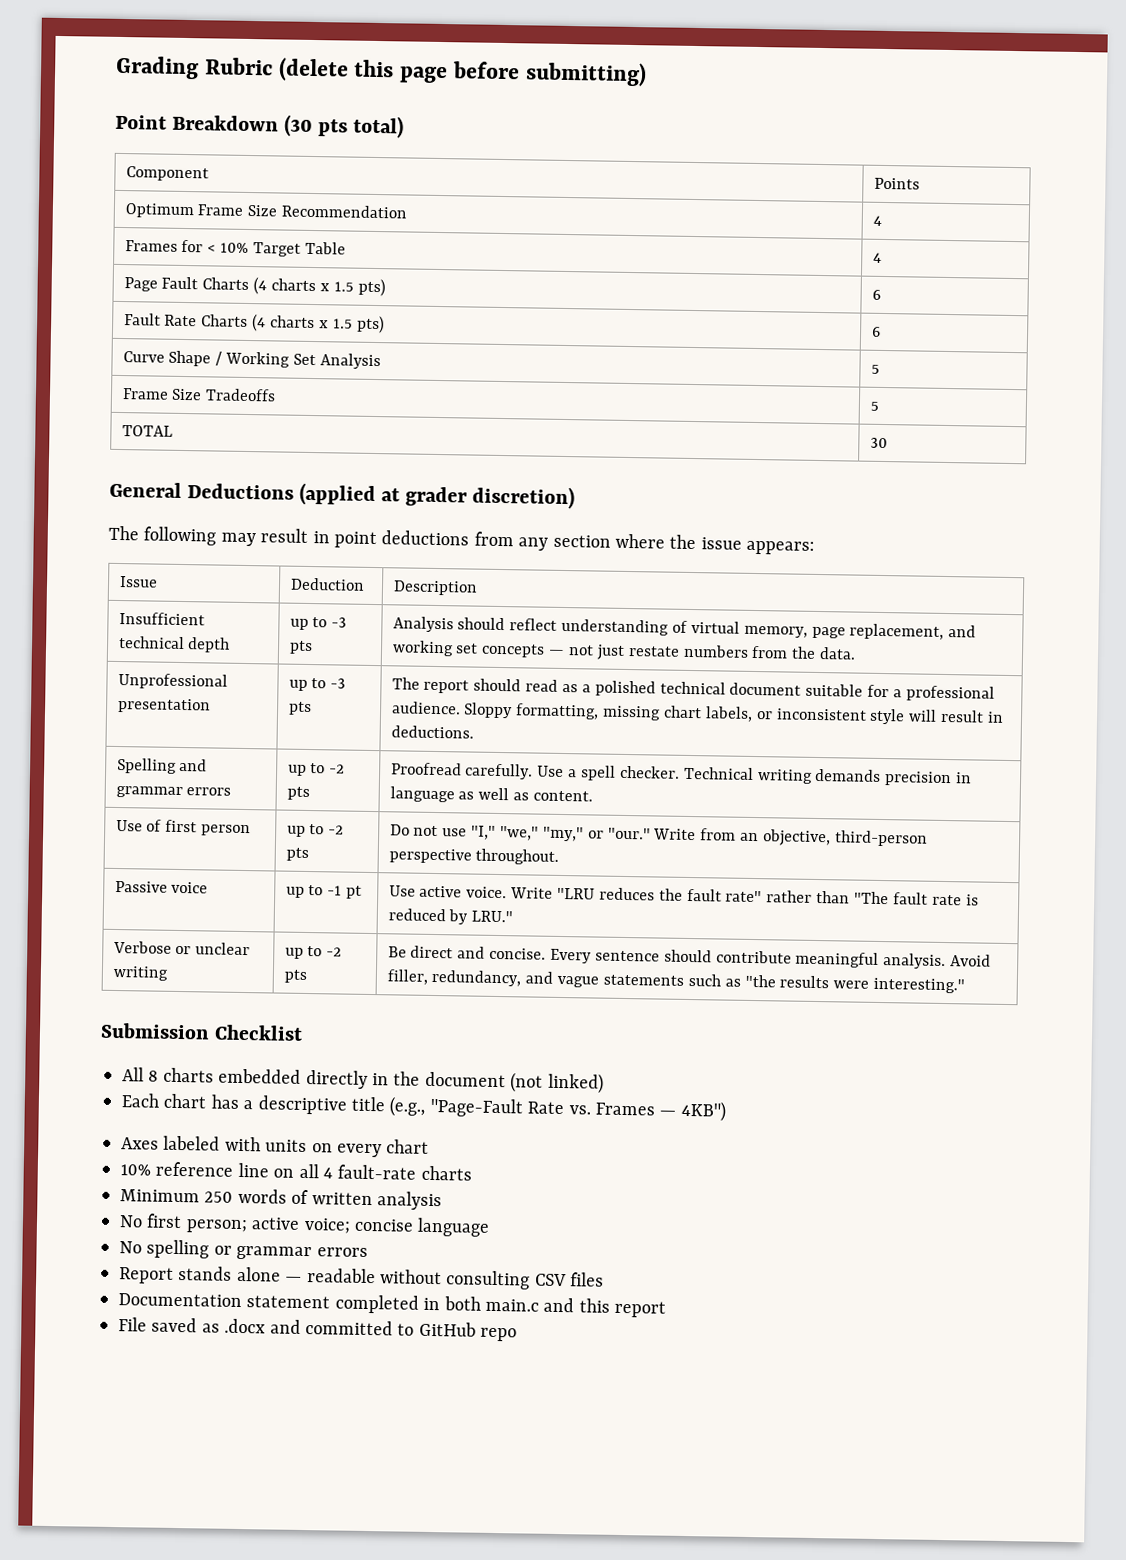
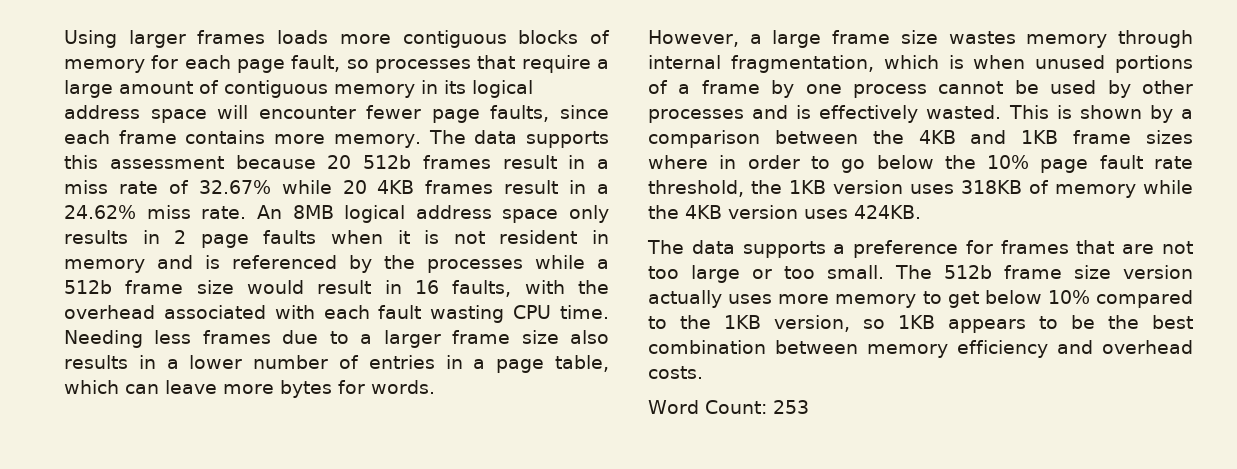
- Grading Rubric (delete this page before submitting)
- Point Breakdown (30 pts total)
- Component | Points
- Optimum Frame Size Recommendation | 4
- Frames for < 10% Target Table | 4
- Page Fault Charts (4 charts x 1.5 pts) | 6
- Fault Rate Charts (4 charts x 1.5 pts) | 6
- Curve Shape / Working Set Analysis | 5
- Frame Size Tradeoffs | 5
- TOTAL | 30
- General Deductions (applied at grader discretion)
- The following may result in point deductions from any section where the issue appears:
- Issue | Deduction | Description
- Insufficient technical depth | up to -3 pts | Analysis should reflect understanding of virtual memory, page replacement, and working set concepts — not just restate numbers from the data.
- Unprofessional presentation | up to -3 pts | The report should read as a polished technical document suitable for a professional audience. Sloppy formatting, missing chart labels, or inconsistent style will result in deductions.
- Spelling and grammar errors | up to -2 pts | Proofread carefully. Use a spell checker. Technical writing demands precision in language as well as content.
- Use of first person | up to -2 pts | Do not use "I," "we," "my," or "our." Write from an objective, third-person perspective throughout.
- Passive voice | up to -1 pt | Use active voice. Write "LRU reduces the fault rate" rather than "The fault rate is reduced by LRU."
- Verbose or unclear writing | up to -2 pts | Be direct and concise. Every sentence should contribute meaningful analysis. Avoid filler, redundancy, and vague statements such as "the results were interesting."
- Submission Checklist
- All 8 charts embedded directly in the document (not linked)
- Each chart has a descriptive title (e.g., "Page-Fault Rate vs. Frames — 4KB")
- Axes labeled with units on every chart
- 10% reference line on all 4 fault-rate charts
- Minimum 250 words of written analysis
- No first person; active voice; concise language
- No spelling or grammar errors
- Report stands alone — readable without consulting CSV files
- Documentation statement completed in both main.c and this report
- File saved as .docx and committed to GitHub repo
+ Using larger frames loads more contiguous blocks of memory for each page fault, so processes that require a large amount of contiguous memory in its logical address space will encounter fewer page faults, since each frame contains more memory. The data supports this assessment because 20 512b frames result in a miss rate of 32.67% while 20 4KB frames result in a 24.62% miss rate. An 8MB logical address space only results in 2 page faults when it is not resident in memory and is referenced by the processes while a 512b frame size would result in 16 faults, with the overhead associated with each fault wasting CPU time. Needing less frames due to a larger frame size also results in a lower number of entries in a page table, which can leave more bytes for words.
+ However, a large frame size wastes memory through internal fragmentation, which is when unused portions of a frame by one process cannot be used by other processes and is effectively wasted. This is shown by a comparison between the 4KB and 1KB frame sizes where in order to go below the 10% page fault rate threshold, the 1KB version uses 318KB of memory while the 4KB version uses 424KB.
+ The data supports a preference for frames that are not too large or too small. The 512b frame size version actually uses more memory to get below 10% compared to the 1KB version, so 1KB appears to be the best combination between memory efficiency and overhead costs.
+ Word Count: 253

